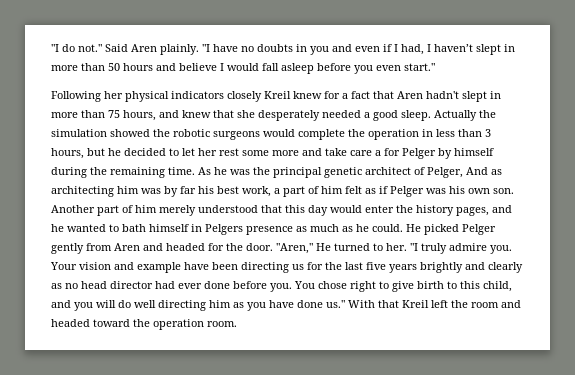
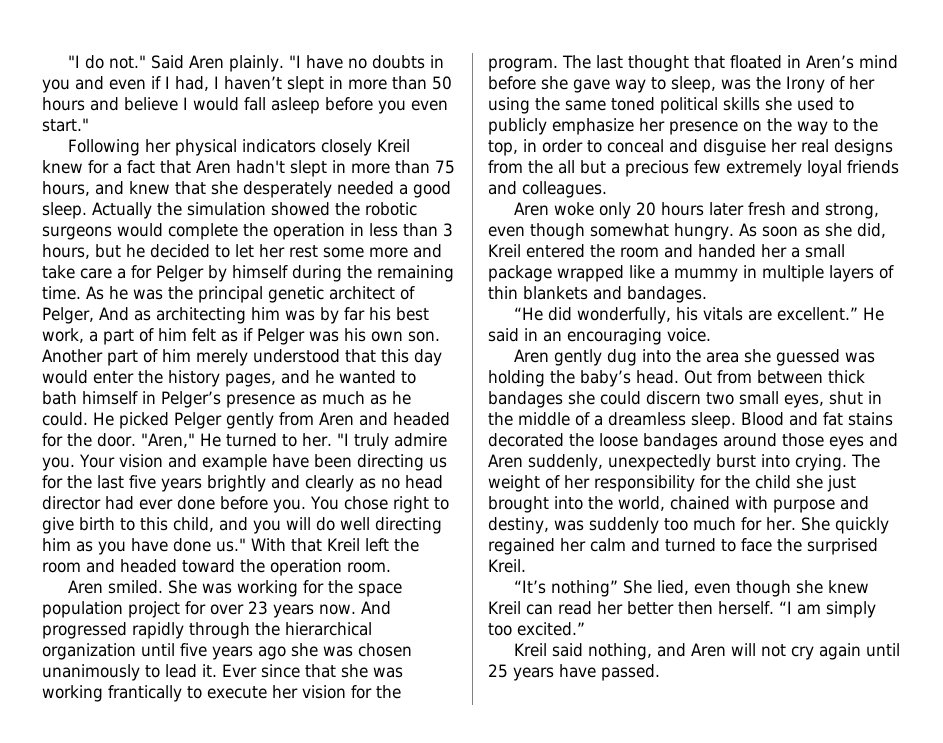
- Another part of him merely understood that this day would enter the history pages, and he wanted to bath himself in Pelgers presence as much as he could.
+ Another part of him merely understood that this day would enter the history pages, and he wanted to bath himself in Pelger’s presence as much as he could.
+ Aren smiled. She was working for the space population project for over 23 years now. And progressed rapidly through the hierarchical organization until five years ago she was chosen unanimously to lead it. Ever since that she was working frantically to execute her vision for the program. The last thought that floated in Aren’s mind before she gave way to sleep, was the Irony of her using the same toned political skills she used to publicly emphasize her presence on the way to the top, in order to conceal and disguise her real designs from the all but a precious few extremely loyal friends and colleagues.
+ Aren woke only 20 hours later fresh and strong, even though somewhat hungry. As soon as she did, Kreil entered the room and handed her a small package wrapped like a mummy in multiple layers of thin blankets and bandages.
+ “He did wonderfully, his vitals are excellent.” He said in an encouraging voice.
+ Aren gently dug into the area she guessed was holding the baby’s head. Out from between thick bandages she could discern two small eyes, shut in the middle of a dreamless sleep. Blood and fat stains decorated the loose bandages around those eyes and Aren suddenly, unexpectedly burst into crying. The weight of her responsibility for the child she just brought into the world, chained with purpose and destiny, was suddenly too much for her. She quickly regained her calm and turned to face the surprised Kreil.
+ “It’s nothing” She lied, even though she knew Kreil can read her better then herself. “I am simply too excited.”
+ Kreil said nothing, and Aren will not cry again until 25 years have passed.

